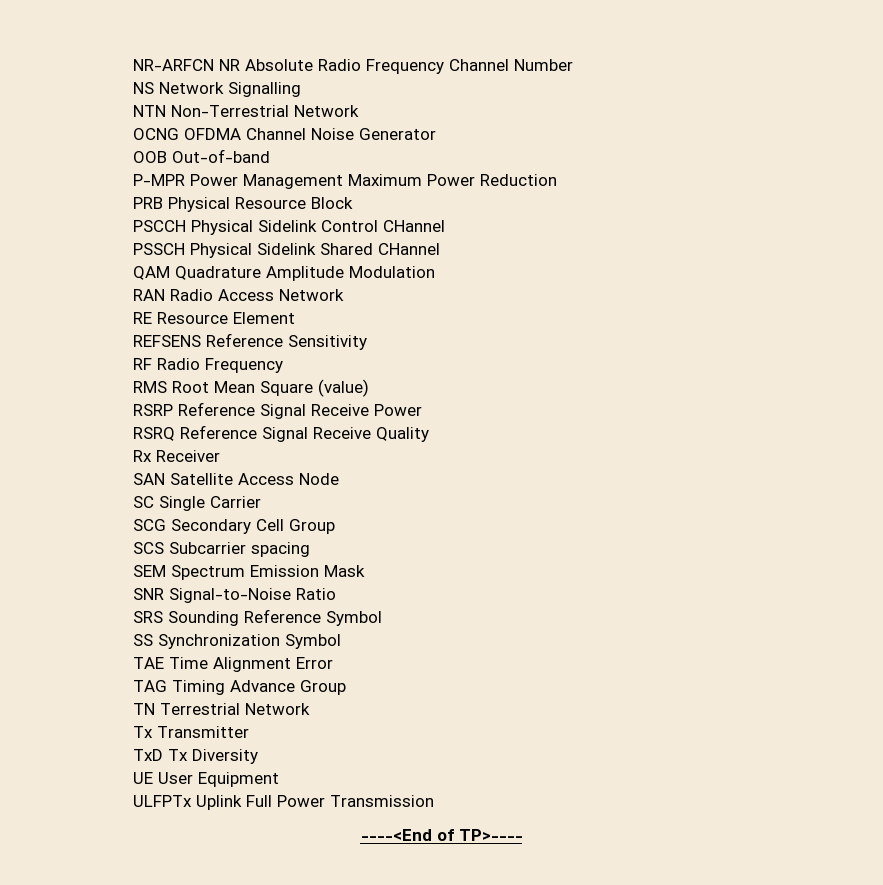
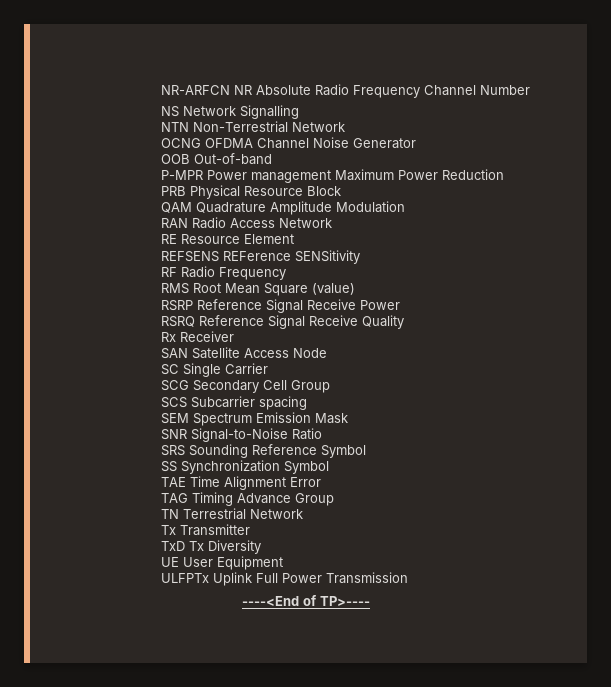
- P-MPR Power Management Maximum Power Reduction
+ P-MPR Power management Maximum Power Reduction
- PSCCH Physical Sidelink Control CHannel
- PSSCH Physical Sidelink Shared CHannel
- REFSENS Reference Sensitivity
+ REFSENS REFerence SENSitivity

